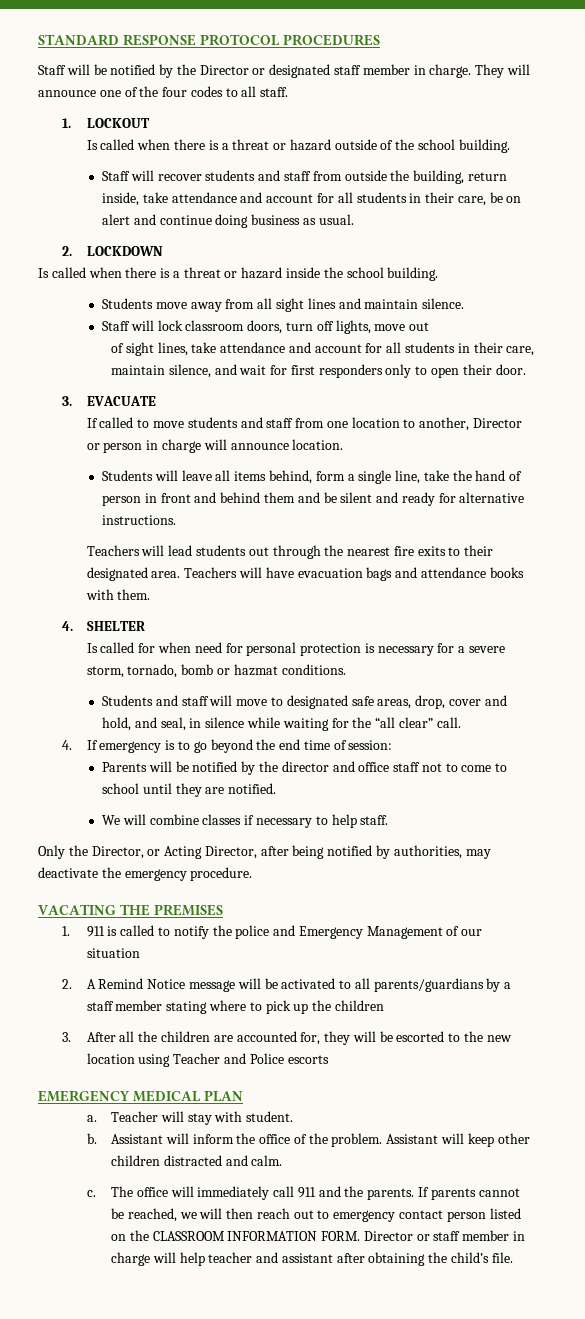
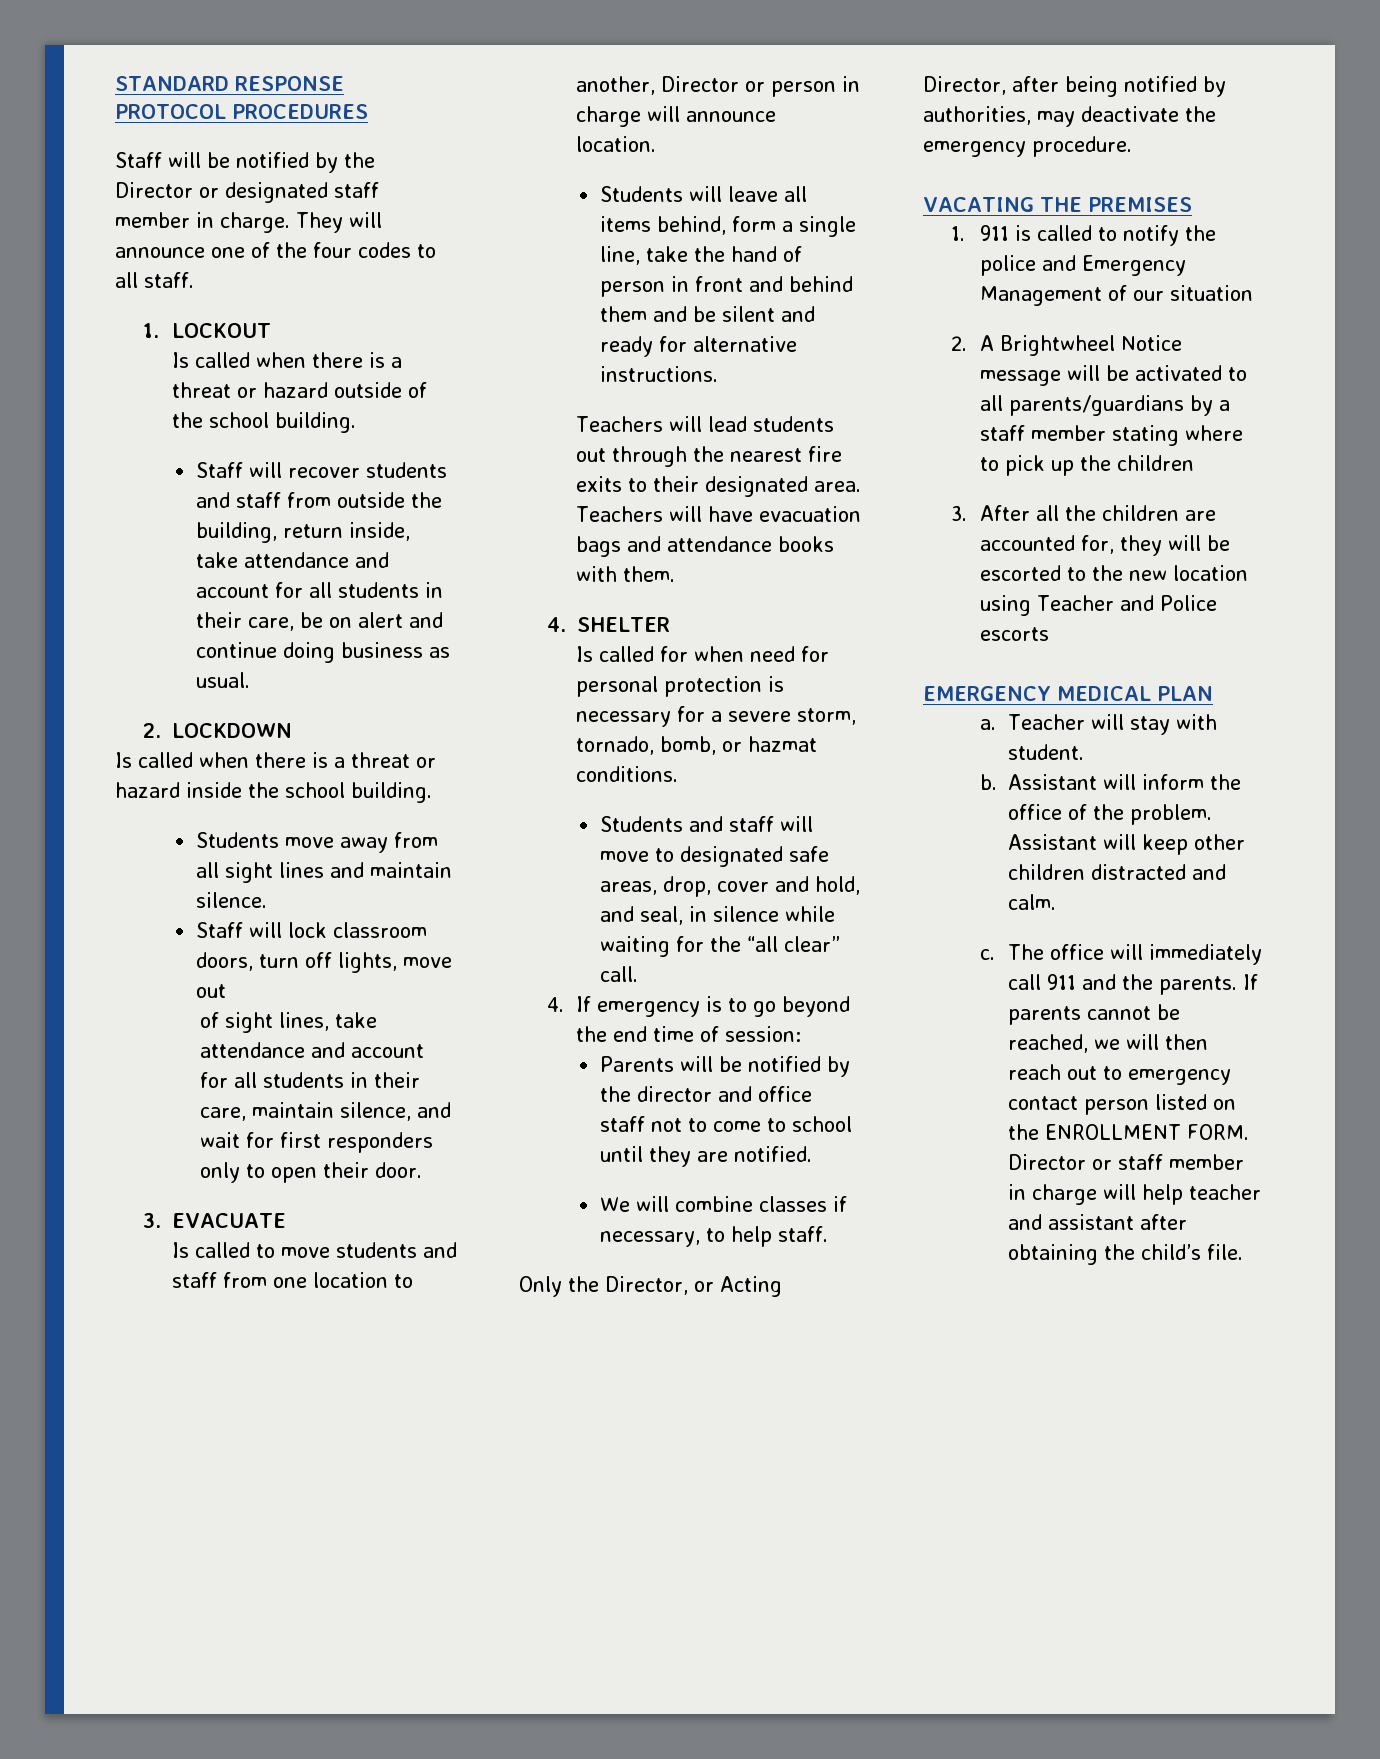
- If called to move students and staff from one location to another, Director or person in charge will announce location.
+ Is called to move students and staff from one location to another, Director or person in charge will announce location.
- Is called for when need for personal protection is necessary for a severe storm, tornado, bomb or hazmat conditions.
+ Is called for when need for personal protection is necessary for a severe storm, tornado, bomb, or hazmat conditions.
- We will combine classes if necessary to help staff.
+ We will combine classes if necessary, to help staff.
- 2. A Remind Notice message will be activated to all parents/guardians by a staff member stating where to pick up the children
+ 2. A Brightwheel Notice message will be activated to all parents/guardians by a staff member stating where to pick up the children
- If parents cannot be reached, we will then reach out to emergency contact person listed on the CLASSROOM INFORMATION FORM.
+ If parents cannot be reached, we will then reach out to emergency contact person listed on the ENROLLMENT FORM.

